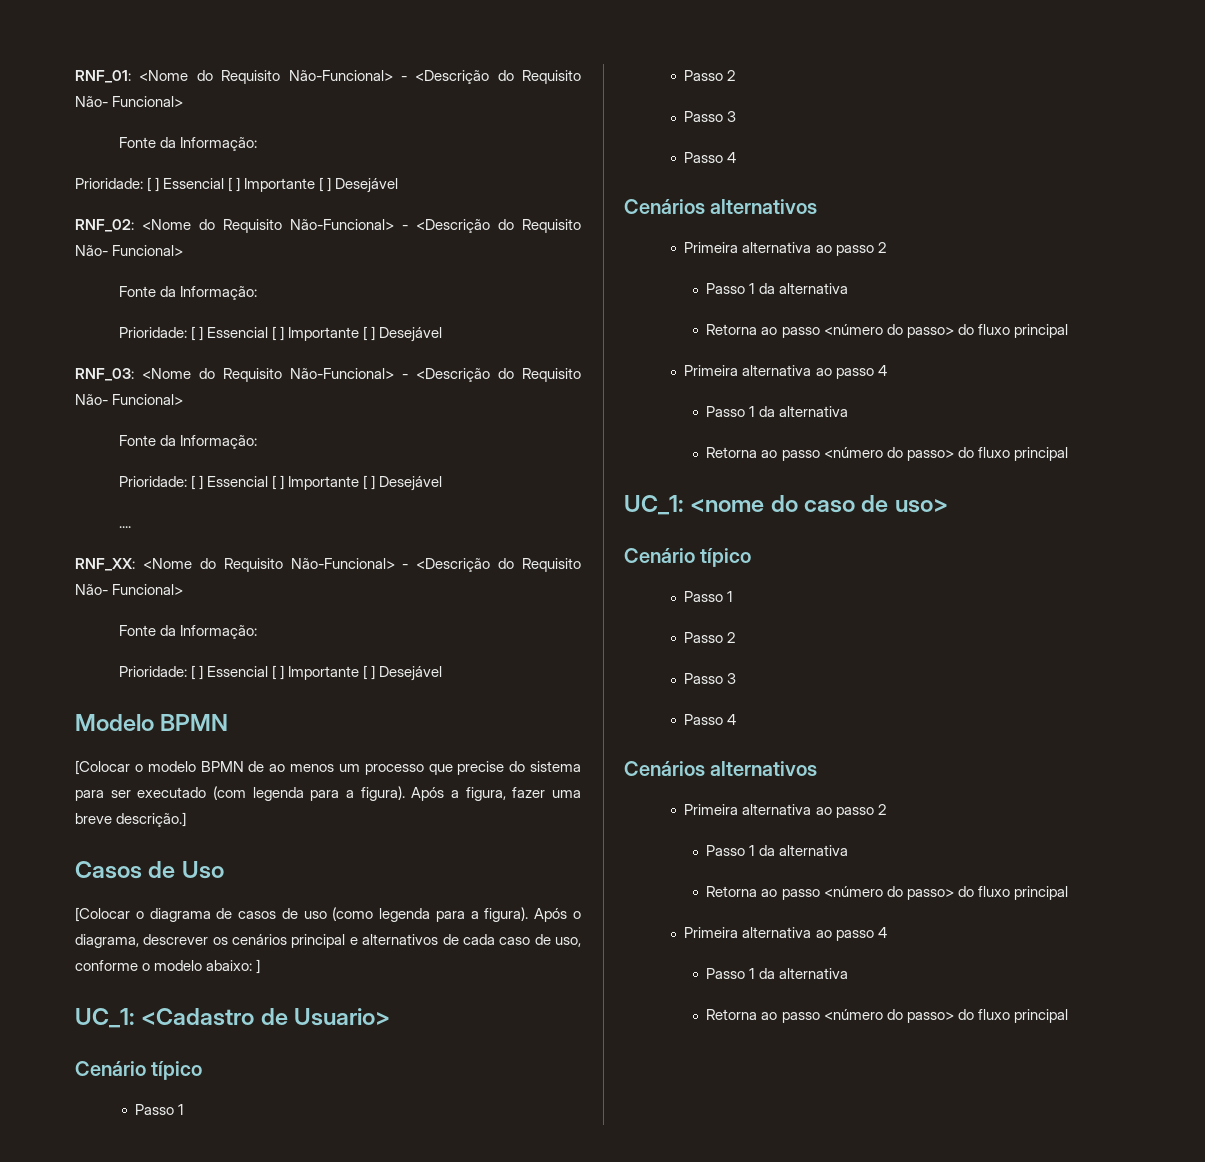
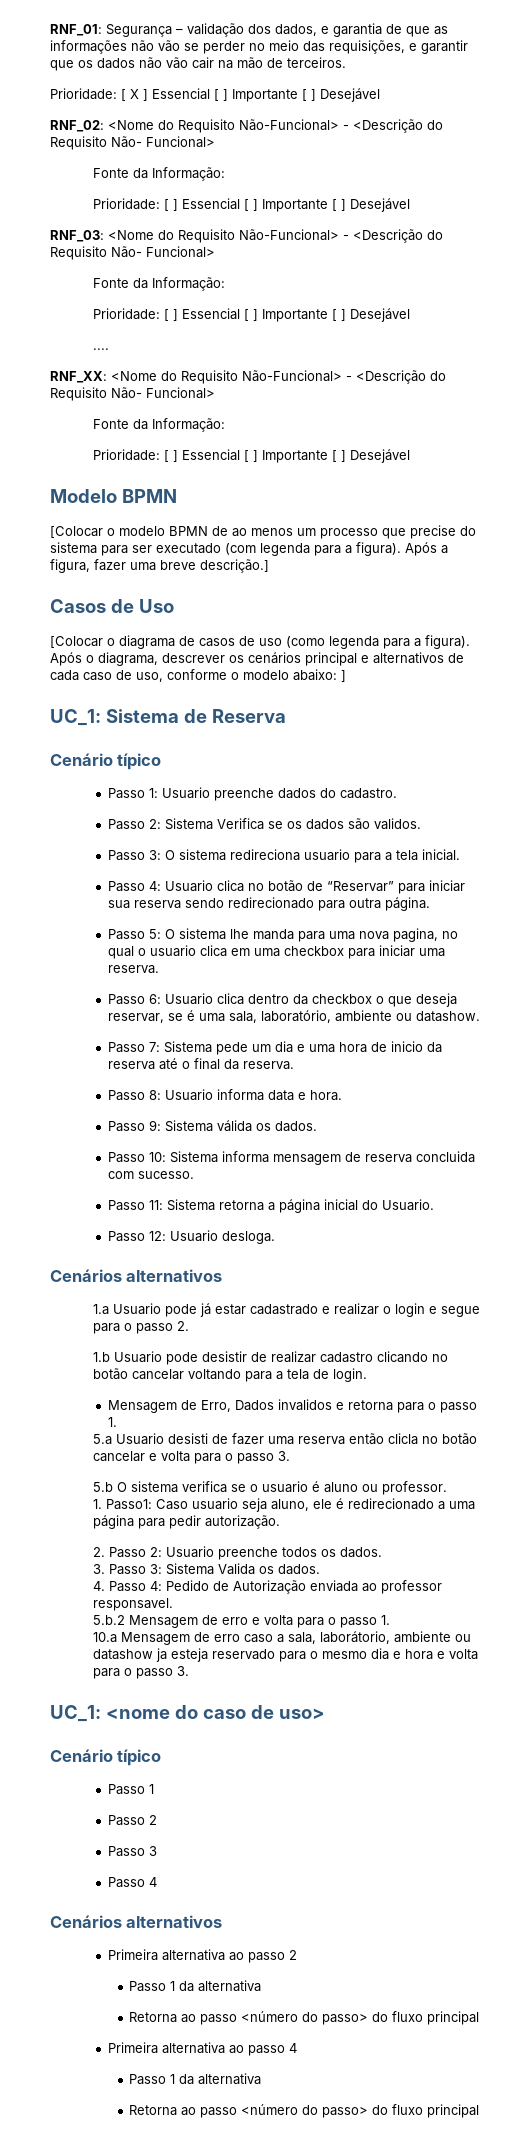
- RNF_01: <Nome do Requisito Não-Funcional> - <Descrição do Requisito Não- Funcional>
- Fonte da Informação:
- Prioridade: [ ] Essencial [ ] Importante [ ] Desejável
+ RNF_01: Segurança – validação dos dados, e garantia de que as informações não vão se perder no meio das requisições, e garantir que os dados não vão cair na mão de terceiros.
+ Prioridade: [ X ] Essencial [ ] Importante [ ] Desejável
- UC_1: <Cadastro de Usuario>
+ UC_1: Sistema de Reserva
  Cenário típico
- Passo 1
- Passo 2
- Passo 3
- Passo 4
+ Passo 1: Usuario preenche dados do cadastro.
+ Passo 2: Sistema Verifica se os dados são validos.
+ Passo 3: O sistema redireciona usuario para a tela inicial.
+ Passo 4: Usuario clica no botão de “Reservar” para iniciar sua reserva sendo redirecionado para outra página.
+ Passo 5: O sistema lhe manda para uma nova pagina, no qual o usuario clica em uma checkbox para iniciar uma reserva.
+ Passo 6: Usuario clica dentro da checkbox o que deseja reservar, se é uma sala, laboratório, ambiente ou datashow.
+ Passo 7: Sistema pede um dia e uma hora de inicio da reserva até o final da reserva.
+ Passo 8: Usuario informa data e hora.
+ Passo 9: Sistema válida os dados.
+ Passo 10: Sistema informa mensagem de reserva concluida com sucesso.
+ Passo 11: Sistema retorna a página inicial do Usuario.
+ Passo 12: Usuario desloga.
  Cenários alternativos
- Primeira alternativa ao passo 2
- Passo 1 da alternativa
- Retorna ao passo <número do passo> do fluxo principal
- Primeira alternativa ao passo 4
- Passo 1 da alternativa
- Retorna ao passo <número do passo> do fluxo principal
+ 1.a Usuario pode já estar cadastrado e realizar o login e segue para o passo 2.
+ 1.b Usuario pode desistir de realizar cadastro clicando no botão cancelar voltando para a tela de login.
+ Mensagem de Erro, Dados invalidos e retorna para o passo 1.
+ 5.a Usuario desisti de fazer uma reserva então clicla no botão cancelar e volta para o passo 3.
+ 5.b O sistema verifica se o usuario é aluno ou professor.
+ 1. Passo1: Caso usuario seja aluno, ele é redirecionado a uma página para pedir autorização.
+ 2. Passo 2: Usuario preenche todos os dados.
+ 3. Passo 3: Sistema Valida os dados.
+ 4. Passo 4: Pedido de Autorização enviada ao professor responsavel.
+ 5.b.2 Mensagem de erro e volta para o passo 1.
+ 10.a Mensagem de erro caso a sala, laborátorio, ambiente ou datashow ja esteja reservado para o mesmo dia e hora e volta para o passo 3.

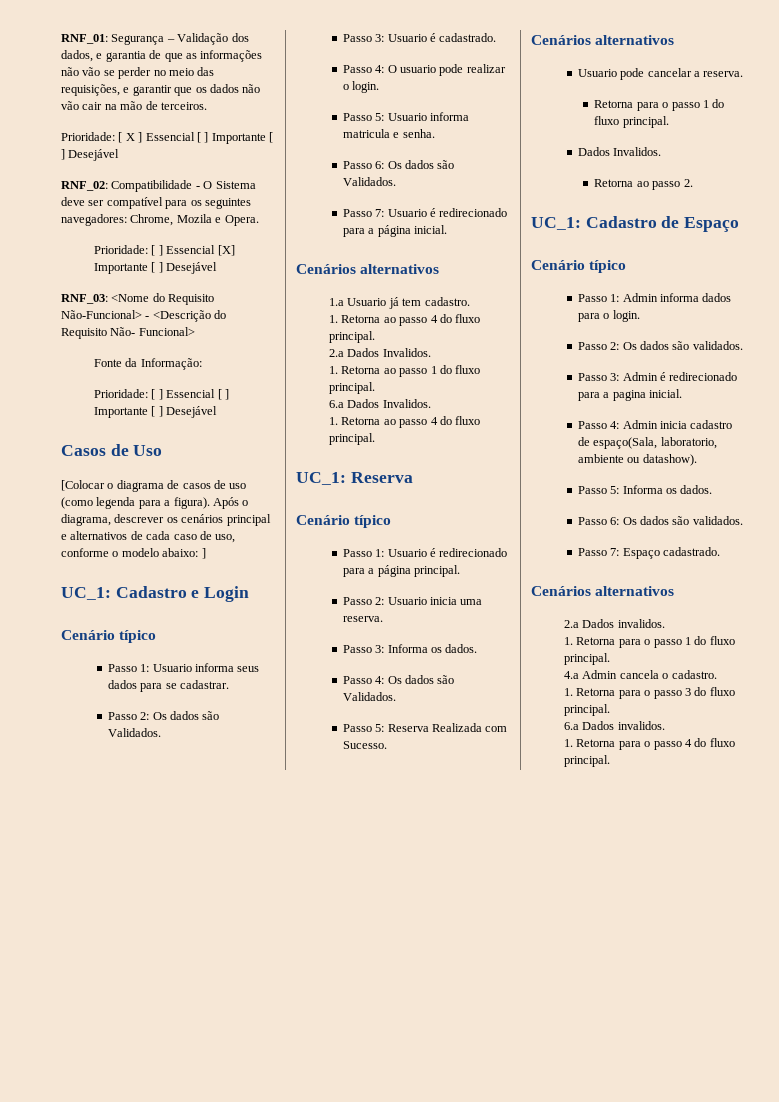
- RNF_01: Segurança – validação dos dados, e garantia de que as informações não vão se perder no meio das requisições, e garantir que os dados não vão cair na mão de terceiros.
+ RNF_01: Segurança – Validação dos dados, e garantia de que as informações não vão se perder no meio das requisições, e garantir que os dados não vão cair na mão de terceiros.
- RNF_02: <Nome do Requisito Não-Funcional> - <Descrição do Requisito Não- Funcional>
- Fonte da Informação:
- Prioridade: [ ] Essencial [ ] Importante [ ] Desejável
+ RNF_02: Compatibilidade - O Sistema deve ser compatível para os seguintes navegadores: Chrome, Mozila e Opera.
+ Prioridade: [ ] Essencial [X] Importante [ ] Desejável
- ....
- RNF_XX: <Nome do Requisito Não-Funcional> - <Descrição do Requisito Não- Funcional>
- Fonte da Informação:
- Prioridade: [ ] Essencial [ ] Importante [ ] Desejável
- Modelo BPMN
- [Colocar o modelo BPMN de ao menos um processo que precise do sistema para ser executado (com legenda para a figura). Após a figura, fazer uma breve descrição.]
- UC_1: Sistema de Reserva
+ UC_1: Cadastro e Login
+ Cenário típico
+ Passo 1: Usuario informa seus dados para se cadastrar.
+ Passo 2: Os dados são Validados.
+ Passo 3: Usuario é cadastrado.
+ Passo 4: O usuario pode realizar o login.
+ Passo 5: Usuario informa matricula e senha.
+ Passo 6: Os dados são Validados.
+ Passo 7: Usuario é redirecionado para a página inicial.
+ Cenários alternativos
+ 1.a Usuario já tem cadastro.
+ 1. Retorna ao passo 4 do fluxo principal.
+ 2.a Dados Invalidos.
+ 1. Retorna ao passo 1 do fluxo principal.
+ 6.a Dados Invalidos.
+ 1. Retorna ao passo 4 do fluxo principal.
+ UC_1: Reserva
- Passo 1: Usuario preenche dados do cadastro.
- Passo 2: Sistema Verifica se os dados são validos.
- Passo 3: O sistema redireciona usuario para a tela inicial.
- Passo 4: Usuario clica no botão de “Reservar” para iniciar sua reserva sendo redirecionado para outra página.
- Passo 5: O sistema lhe manda para uma nova pagina, no qual o usuario clica em uma checkbox para iniciar uma reserva.
- Passo 6: Usuario clica dentro da checkbox o que deseja reservar, se é uma sala, laboratório, ambiente ou datashow.
- Passo 7: Sistema pede um dia e uma hora de inicio da reserva até o final da reserva.
- Passo 8: Usuario informa data e hora.
- Passo 9: Sistema válida os dados.
- Passo 10: Sistema informa mensagem de reserva concluida com sucesso.
- Passo 11: Sistema retorna a página inicial do Usuario.
- Passo 12: Usuario desloga.
+ Passo 1: Usuario é redirecionado para a página principal.
+ Passo 2: Usuario inicia uma reserva.
+ Passo 3: Informa os dados.
+ Passo 4: Os dados são Validados.
+ Passo 5: Reserva Realizada com Sucesso.
  Cenários alternativos
- 1.a Usuario pode já estar cadastrado e realizar o login e segue para o passo 2.
- 1.b Usuario pode desistir de realizar cadastro clicando no botão cancelar voltando para a tela de login.
- Mensagem de Erro, Dados invalidos e retorna para o passo 1.
- 5.a Usuario desisti de fazer uma reserva então clicla no botão cancelar e volta para o passo 3.
- 5.b O sistema verifica se o usuario é aluno ou professor.
- 1. Passo1: Caso usuario seja aluno, ele é redirecionado a uma página para pedir autorização.
- 2. Passo 2: Usuario preenche todos os dados.
- 3. Passo 3: Sistema Valida os dados.
- 4. Passo 4: Pedido de Autorização enviada ao professor responsavel.
- 5.b.2 Mensagem de erro e volta para o passo 1.
- 10.a Mensagem de erro caso a sala, laborátorio, ambiente ou datashow ja esteja reservado para o mesmo dia e hora e volta para o passo 3.
- UC_1: <nome do caso de uso>
+ Usuario pode cancelar a reserva.
+ Retorna para o passo 1 do fluxo principal.
+ Dados Invalidos.
+ Retorna ao passo 2.
+ UC_1: Cadastro de Espaço
  Cenário típico
- Passo 1
- Passo 2
- Passo 3
- Passo 4
+ Passo 1: Admin informa dados para o login.
+ Passo 2: Os dados são validados.
+ Passo 3: Admin é redirecionado para a pagina inicial.
+ Passo 4: Admin inicia cadastro de espaço(Sala, laboratorio, ambiente ou datashow).
+ Passo 5: Informa os dados.
+ Passo 6: Os dados são validados.
+ Passo 7: Espaço cadastrado.
  Cenários alternativos
- Primeira alternativa ao passo 2
- Passo 1 da alternativa
- Retorna ao passo <número do passo> do fluxo principal
- Primeira alternativa ao passo 4
- Passo 1 da alternativa
- Retorna ao passo <número do passo> do fluxo principal
+ 2.a Dados invalidos.
+ 1. Retorna para o passo 1 do fluxo principal.
+ 4.a Admin cancela o cadastro.
+ 1. Retorna para o passo 3 do fluxo principal.
+ 6.a Dados invalidos.
+ 1. Retorna para o passo 4 do fluxo principal.

